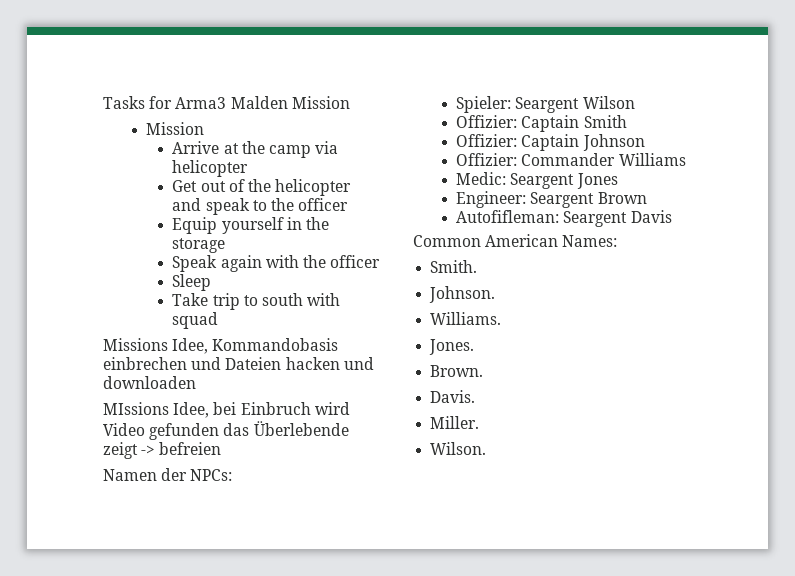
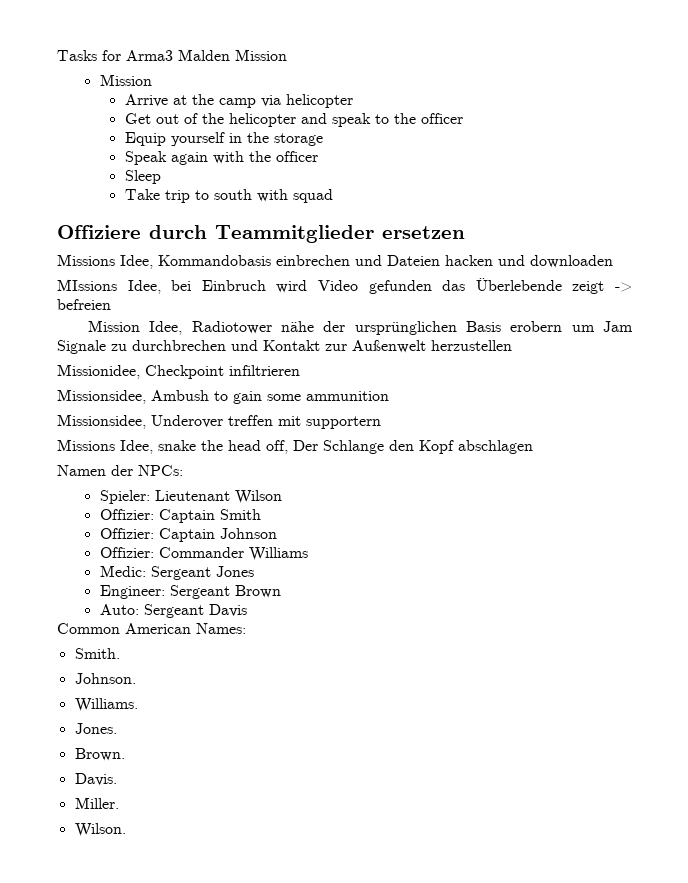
+ Offiziere durch Teammitglieder ersetzen
+ Mission Idee, Radiotower nähe der ursprünglichen Basis erobern um Jam Signale zu durchbrechen und Kontakt zur Außenwelt herzustellen
+ Missionidee, Checkpoint infiltrieren
+ Missionsidee, Ambush to gain some ammunition
+ Missionsidee, Underover treffen mit supportern
+ Missions Idee, snake the head off, Der Schlange den Kopf abschlagen
- Spieler: Seargent Wilson
+ Spieler: Lieutenant Wilson
- Medic: Seargent Jones
+ Medic: Sergeant Jones
- Engineer: Seargent Brown
+ Engineer: Sergeant Brown
- Autofifleman: Seargent Davis
+ Auto: Sergeant Davis

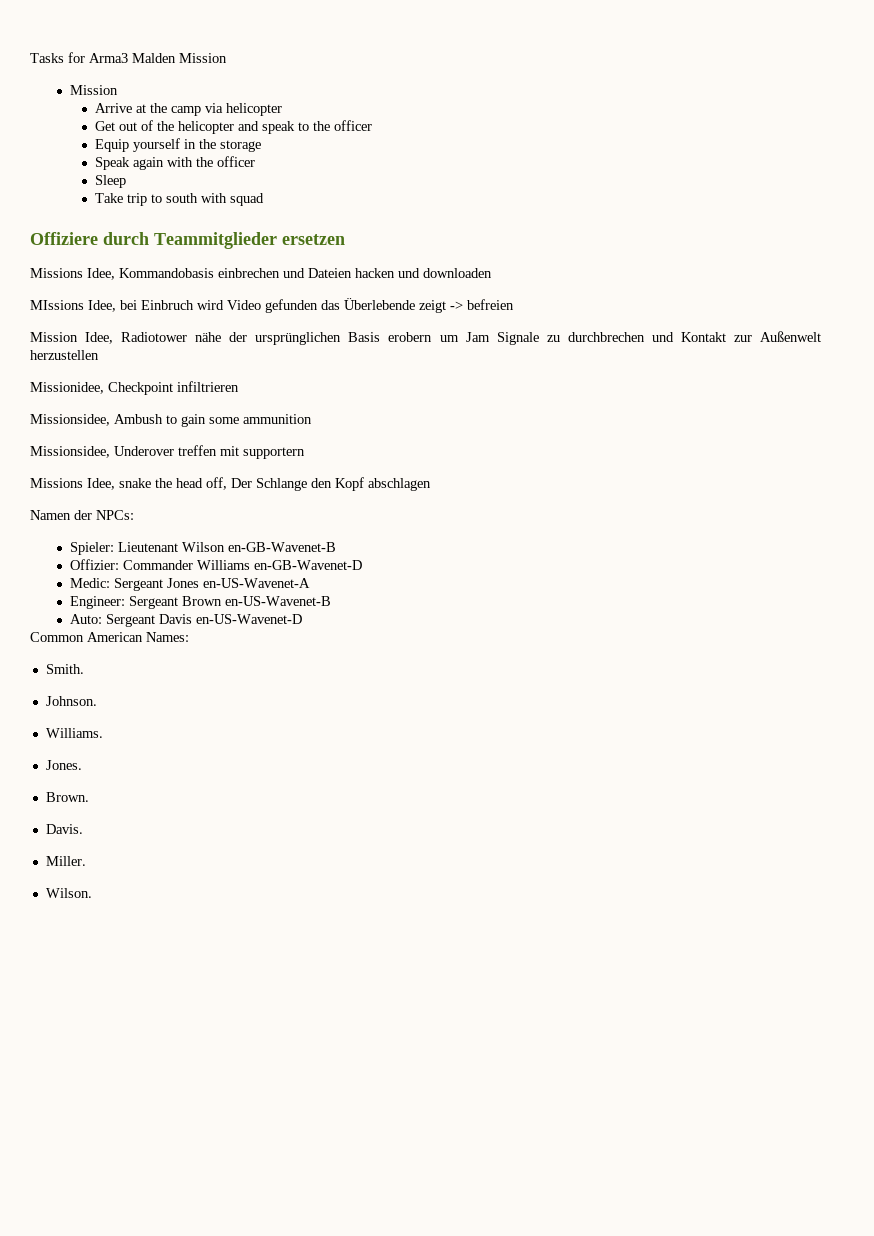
- Spieler: Lieutenant Wilson
- Offizier: Captain Smith
- Offizier: Captain Johnson
+ Spieler: Lieutenant Wilson en-GB-Wavenet-B
- Offizier: Commander Williams
+ Offizier: Commander Williams en-GB-Wavenet-D
- Medic: Sergeant Jones
+ Medic: Sergeant Jones en-US-Wavenet-A
- Engineer: Sergeant Brown
+ Engineer: Sergeant Brown en-US-Wavenet-B
- Auto: Sergeant Davis
+ Auto: Sergeant Davis en-US-Wavenet-D

